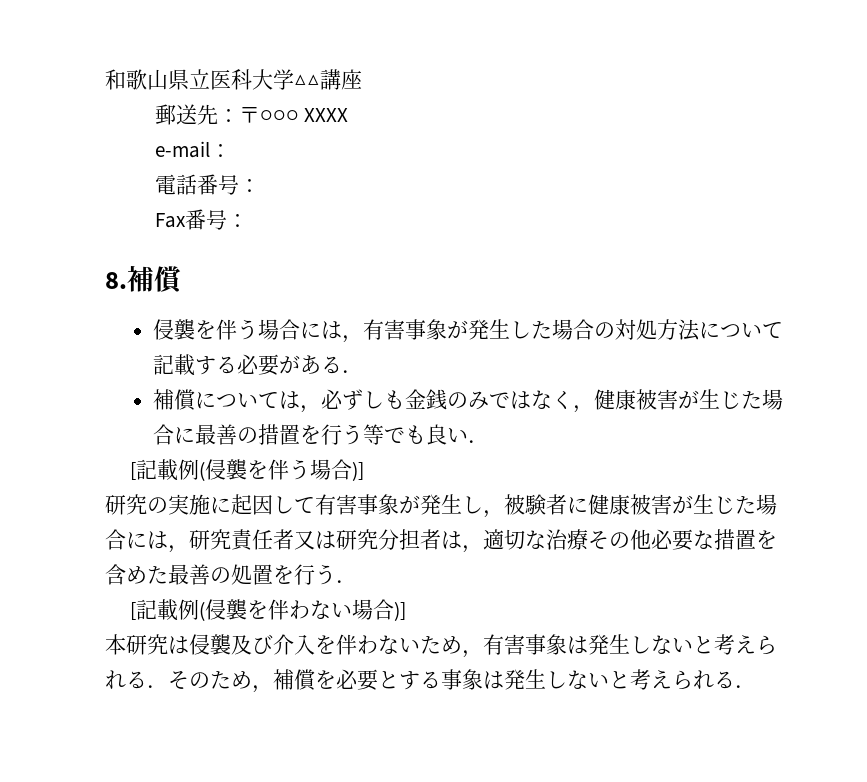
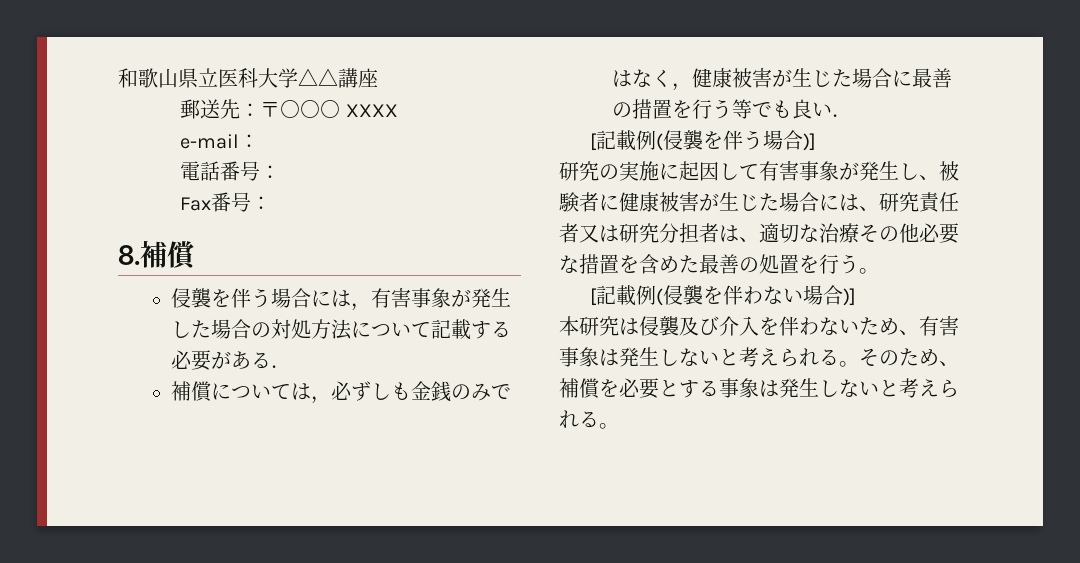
- 研究の実施に起因して有害事象が発生し，被験者に健康被害が生じた場合には，研究責任者又は研究分担者は，適切な治療その他必要な措置を含めた最善の処置を行う．
+ 研究の実施に起因して有害事象が発生し、被験者に健康被害が生じた場合には、研究責任者又は研究分担者は、適切な治療その他必要な措置を含めた最善の処置を行う。
- 本研究は侵襲及び介入を伴わないため，有害事象は発生しないと考えられる．そのため，補償を必要とする事象は発生しないと考えられる．
+ 本研究は侵襲及び介入を伴わないため、有害事象は発生しないと考えられる。そのため、補償を必要とする事象は発生しないと考えられる。

